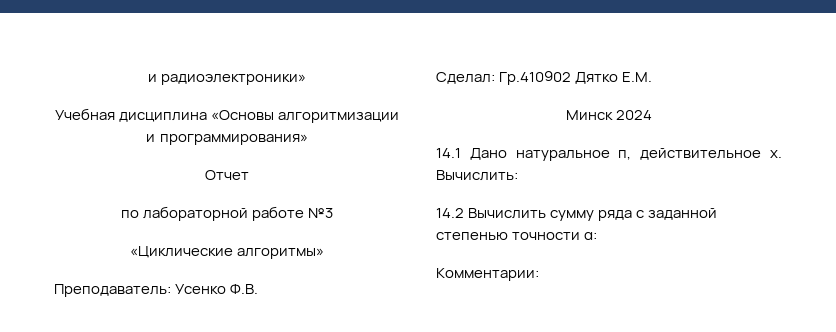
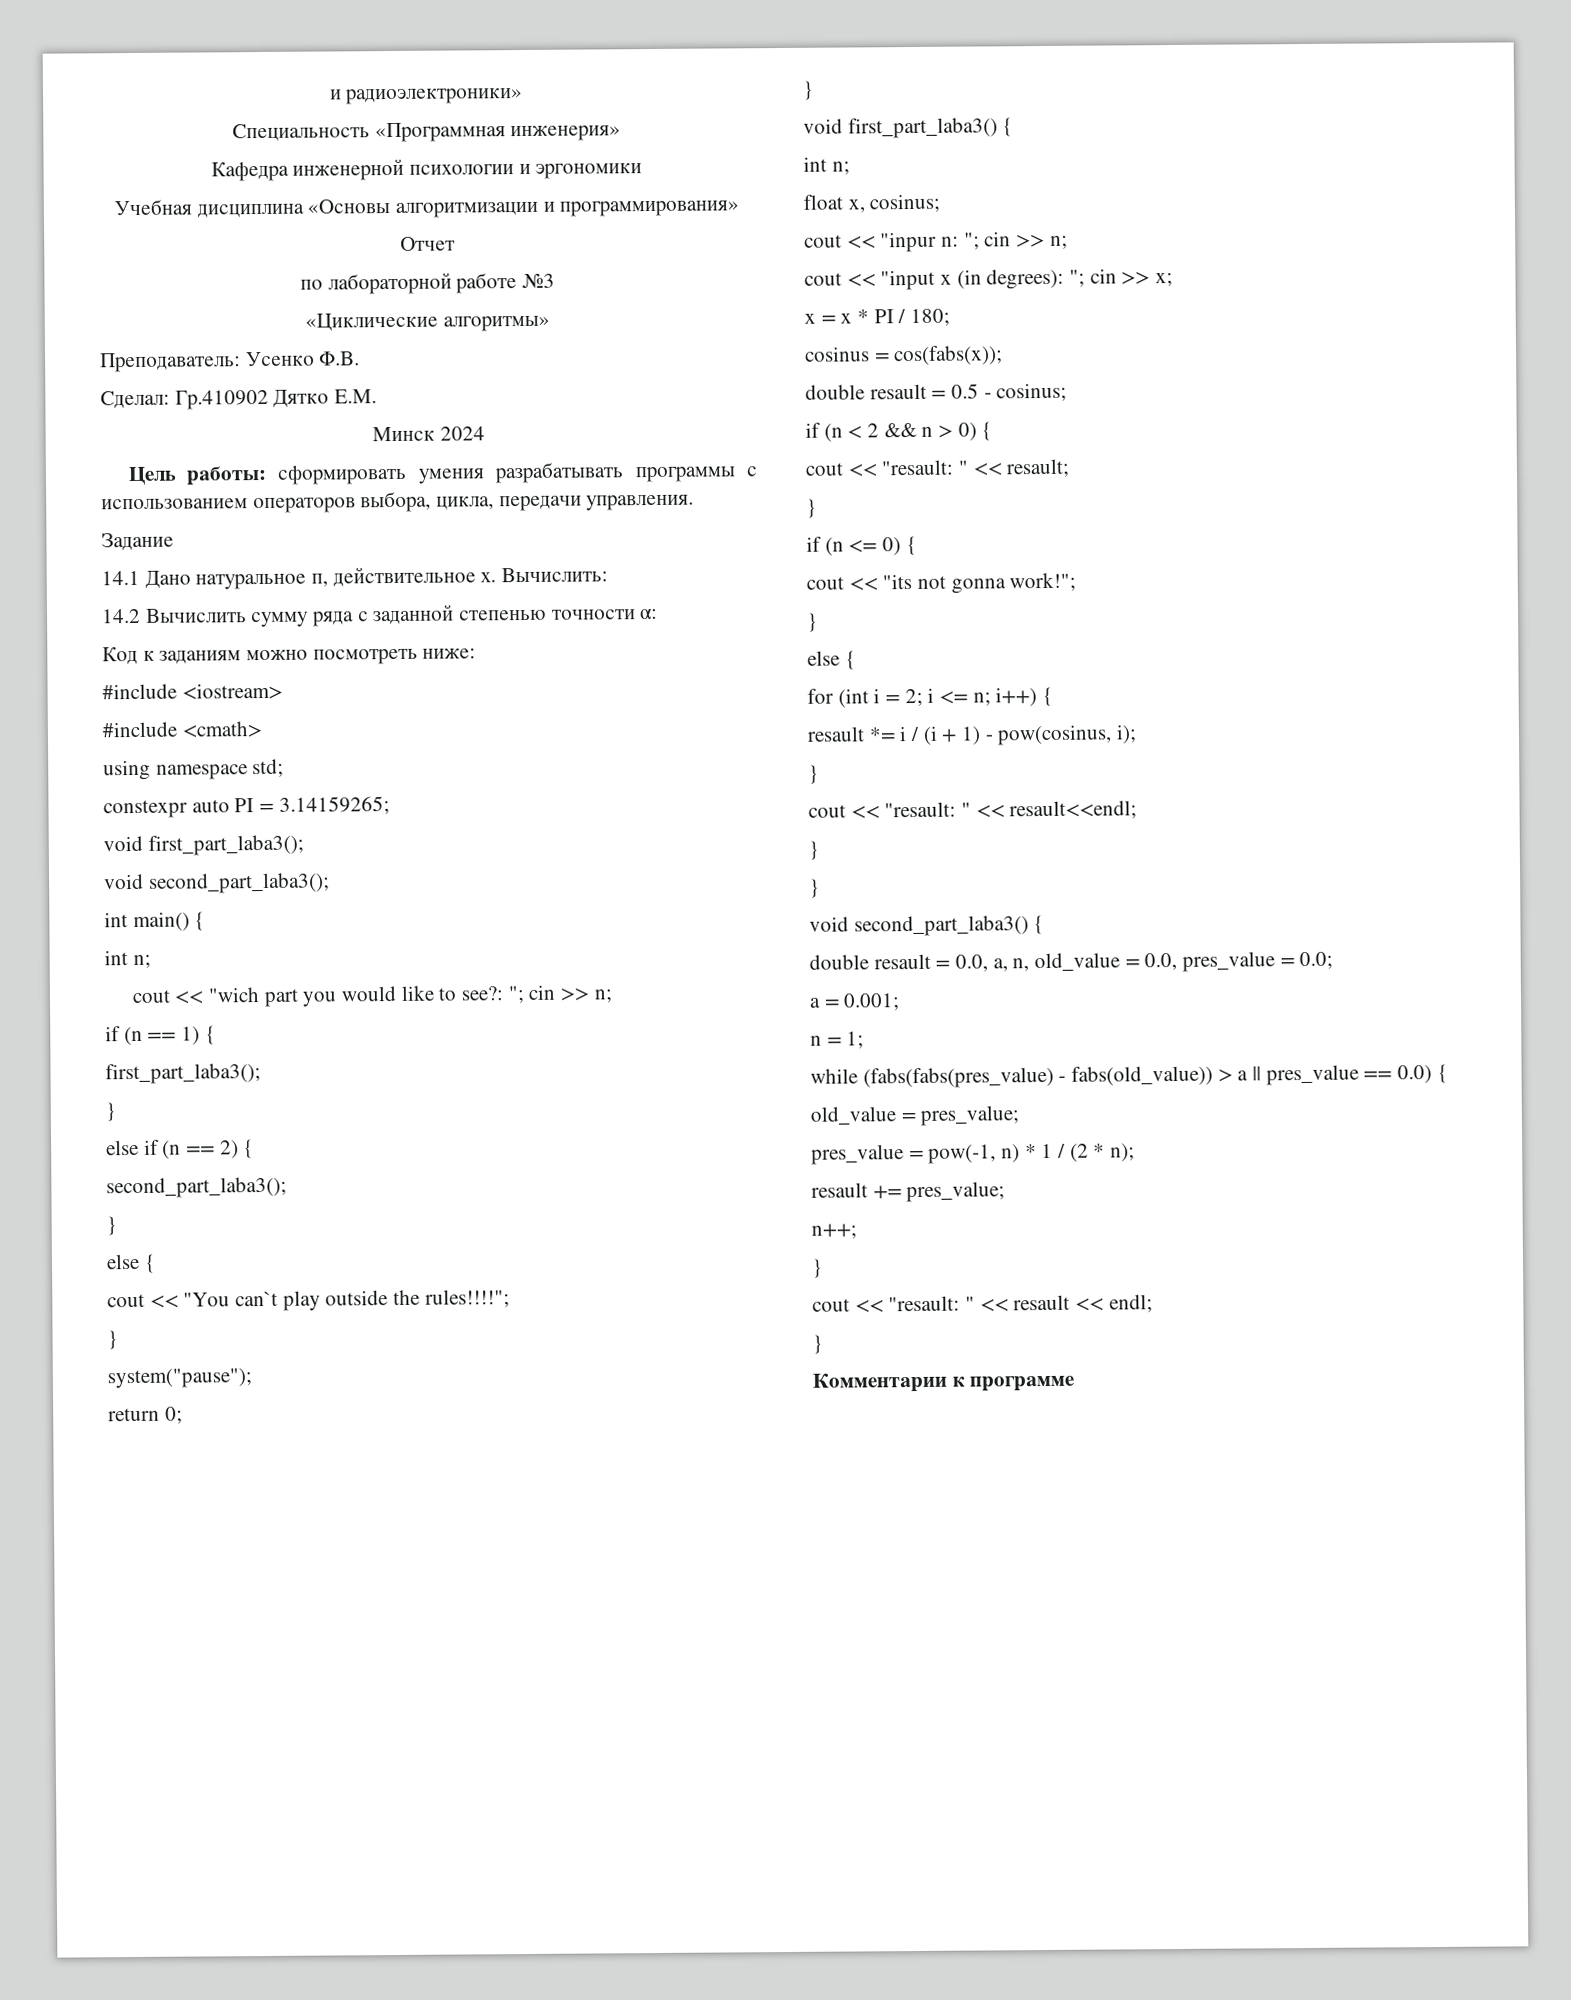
+ Специальность «Программная инженерия»
+ Кафедра инженерной психологии и эргономики
+ Цель работы: сформировать умения разрабатывать программы с использованием операторов выбора, цикла, передачи управления.
+ Задание
- Комментарии:
+ Код к заданиям можно посмотреть ниже:
+ #include <iostream>
+ #include <cmath>
+ using namespace std;
+ constexpr auto PI = 3.14159265;
+ void first_part_laba3();
+ void second_part_laba3();
+ int main() {
+ int n;
+ cout << "wich part you would like to see?: "; cin >> n;
+ if (n == 1) {
+ first_part_laba3();
+ }
+ else if (n == 2) {
+ second_part_laba3();
+ }
+ else {
+ cout << "You can`t play outside the rules!!!!";
+ }
+ system("pause");
+ return 0;
+ }
+ void first_part_laba3() {
+ int n;
+ float x, cosinus;
+ cout << "inpur n: "; cin >> n;
+ cout << "input x (in degrees): "; cin >> x;
+ x = x * PI / 180;
+ cosinus = cos(fabs(x));
+ double resault = 0.5 - cosinus;
+ if (n < 2 && n > 0) {
+ cout << "resault: " << resault;
+ }
+ if (n <= 0) {
+ cout << "its not gonna work!";
+ }
+ else {
+ for (int i = 2; i <= n; i++) {
+ resault *= i / (i + 1) - pow(cosinus, i);
+ }
+ cout << "resault: " << resault<<endl;
+ }
+ }
+ void second_part_laba3() {
+ double resault = 0.0, a, n, old_value = 0.0, pres_value = 0.0;
+ a = 0.001;
+ n = 1;
+ while (fabs(fabs(pres_value) - fabs(old_value)) > a || pres_value == 0.0) {
+ old_value = pres_value;
+ pres_value = pow(-1, n) * 1 / (2 * n);
+ resault += pres_value;
+ n++;
+ }
+ cout << "resault: " << resault << endl;
+ }
+ Комментарии к программе

